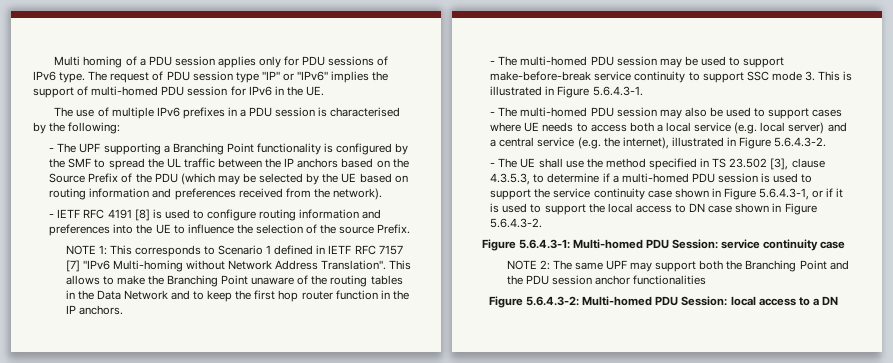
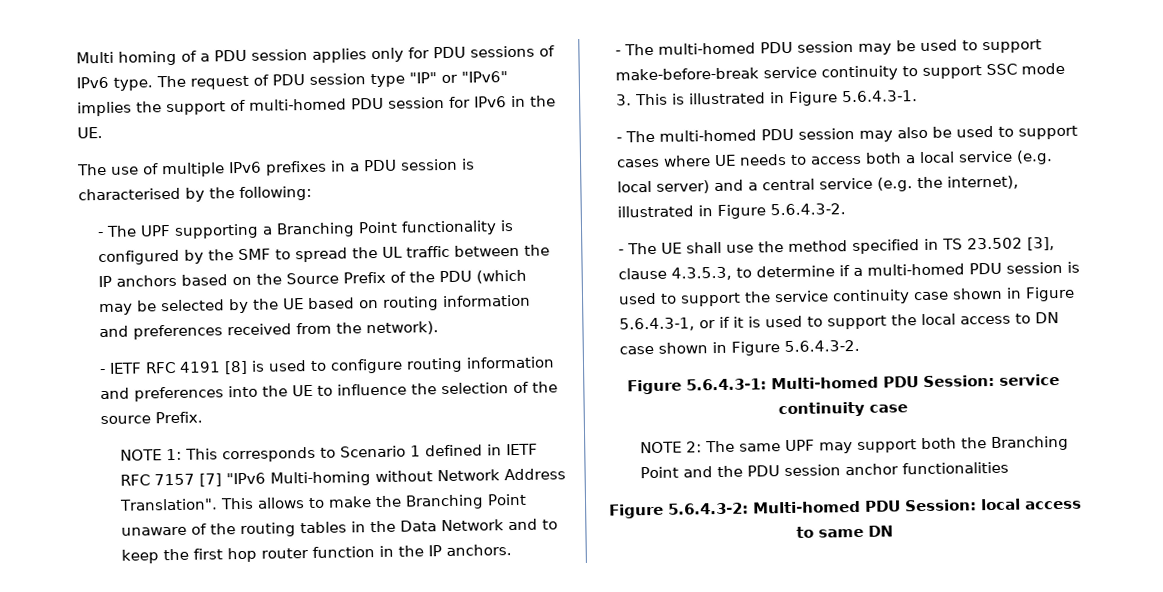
- Figure 5.6.4.3-2: Multi-homed PDU Session: local access to a DN
+ Figure 5.6.4.3-2: Multi-homed PDU Session: local access to same DN

